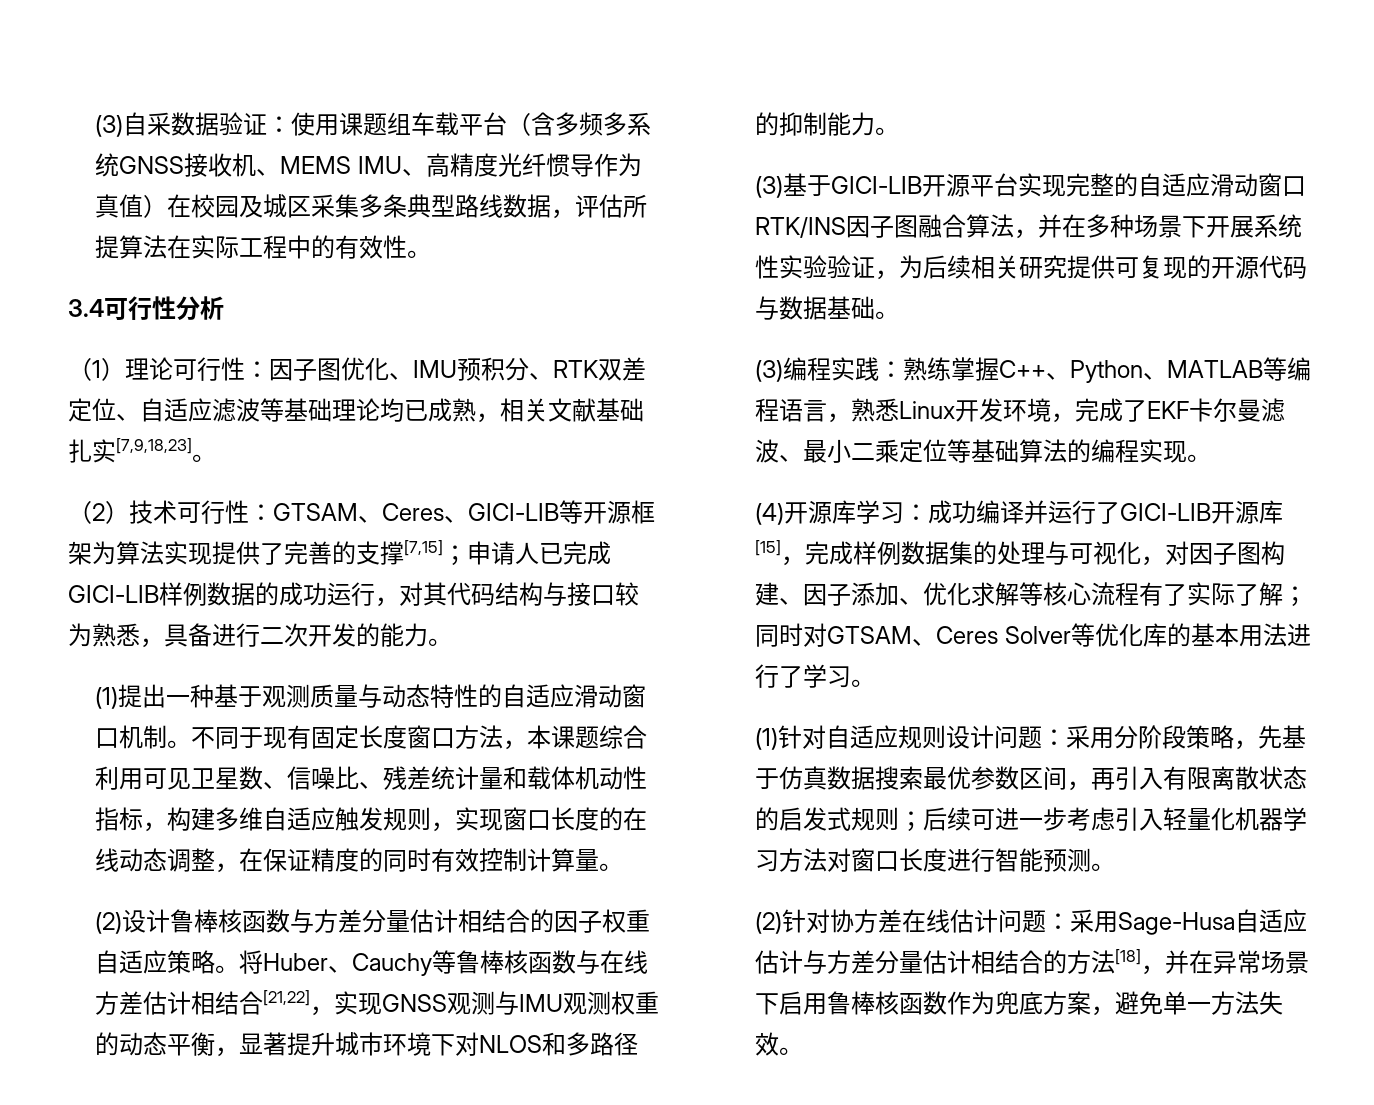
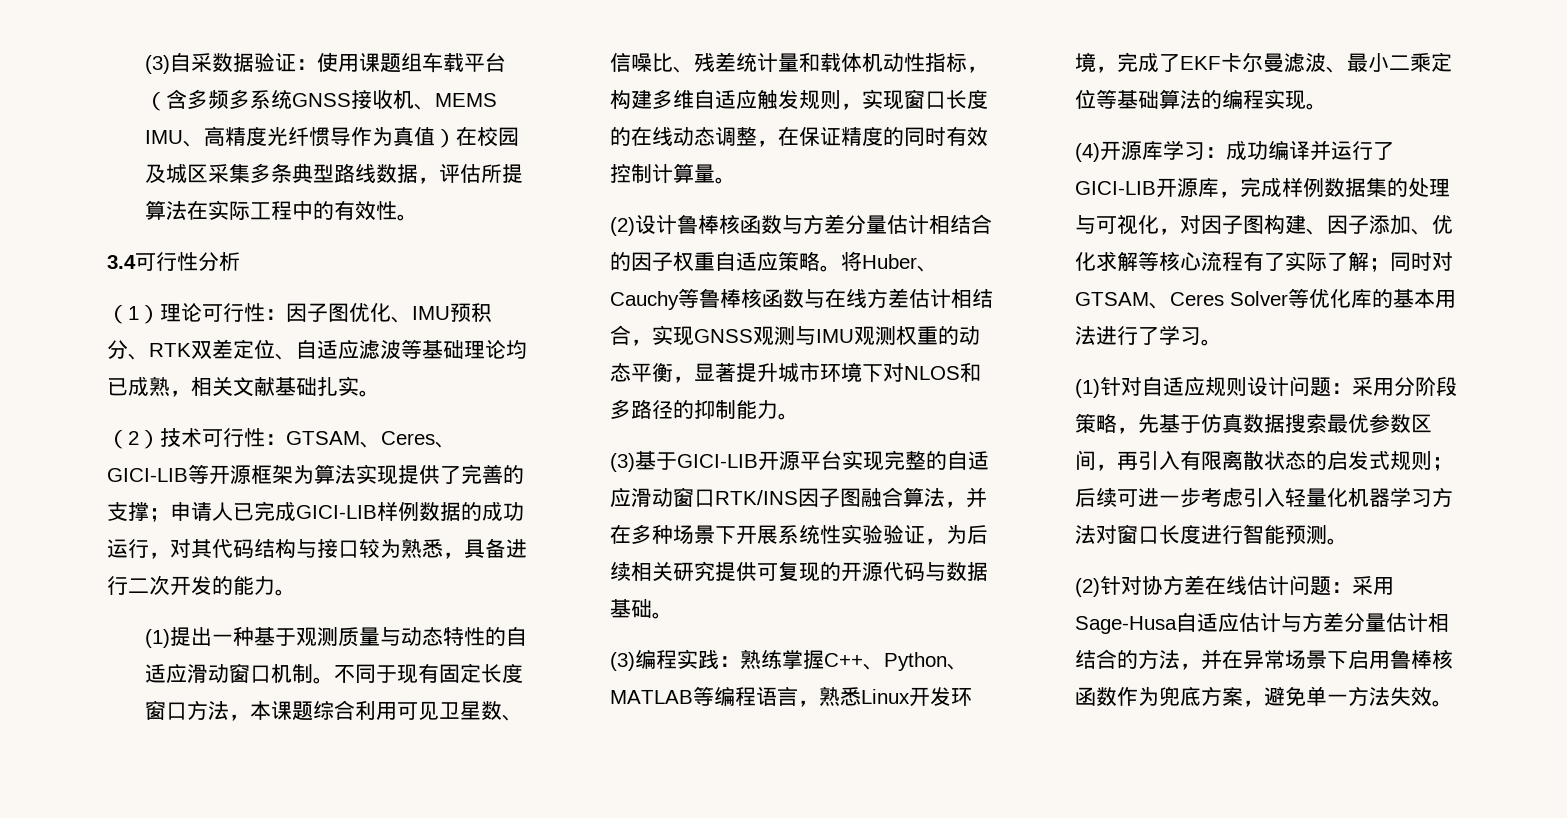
- （1）理论可行性：因子图优化、IMU预积分、RTK双差定位、自适应滤波等基础理论均已成熟，相关文献基础扎实[7,9,18,23]。
+ （1）理论可行性：因子图优化、IMU预积分、RTK双差定位、自适应滤波等基础理论均已成熟，相关文献基础扎实。
- （2）技术可行性：GTSAM、Ceres、GICI-LIB等开源框架为算法实现提供了完善的支撑[7,15]；申请人已完成GICI-LIB样例数据的成功运行，对其代码结构与接口较为熟悉，具备进行二次开发的能力。
+ （2）技术可行性：GTSAM、Ceres、GICI-LIB等开源框架为算法实现提供了完善的支撑；申请人已完成GICI-LIB样例数据的成功运行，对其代码结构与接口较为熟悉，具备进行二次开发的能力。
- 将Huber、Cauchy等鲁棒核函数与在线方差估计相结合[21,22]，实现GNSS观测与IMU观测权重的动态平衡，显著提升城市环境下对NLOS和多路径的抑制能力。
+ 将Huber、Cauchy等鲁棒核函数与在线方差估计相结合，实现GNSS观测与IMU观测权重的动态平衡，显著提升城市环境下对NLOS和多路径的抑制能力。
- (4)开源库学习：成功编译并运行了GICI-LIB开源库[15]，完成样例数据集的处理与可视化，对因子图构建、因子添加、优化求解等核心流程有了实际了解；同时对GTSAM、Ceres Solver等优化库的基本用法进行了学习。
+ (4)开源库学习：成功编译并运行了GICI-LIB开源库，完成样例数据集的处理与可视化，对因子图构建、因子添加、优化求解等核心流程有了实际了解；同时对GTSAM、Ceres Solver等优化库的基本用法进行了学习。
- (2)针对协方差在线估计问题：采用Sage-Husa自适应估计与方差分量估计相结合的方法[18]，并在异常场景下启用鲁棒核函数作为兜底方案，避免单一方法失效。
+ (2)针对协方差在线估计问题：采用Sage-Husa自适应估计与方差分量估计相结合的方法，并在异常场景下启用鲁棒核函数作为兜底方案，避免单一方法失效。

